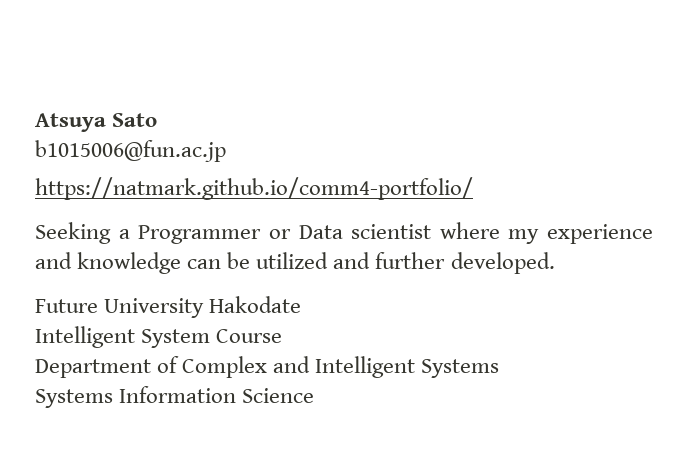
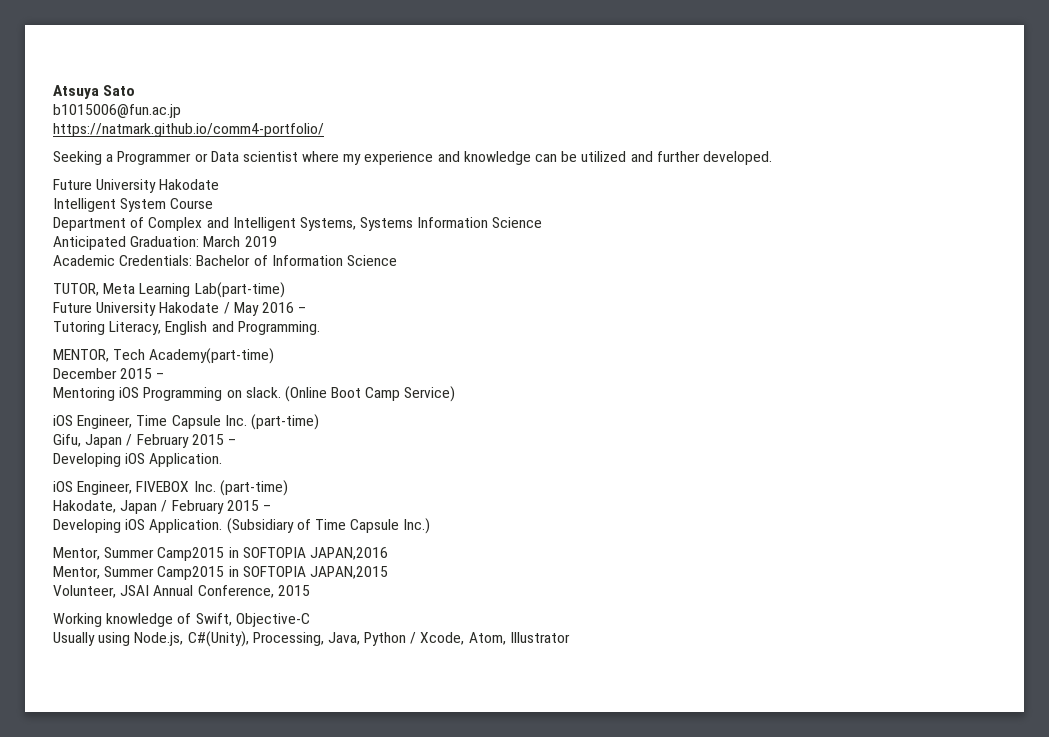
- Department of Complex and Intelligent Systems
- Systems Information Science
+ Department of Complex and Intelligent Systems, Systems Information Science
+ Anticipated Graduation: March 2019
+ Academic Credentials: Bachelor of Information Science
+ TUTOR, Meta Learning Lab(part-time)
+ Future University Hakodate / May 2016 –
+ Tutoring Literacy, English and Programming.
+ MENTOR, Tech Academy(part-time)
+ December 2015 –
+ Mentoring iOS Programming on slack. (Online Boot Camp Service)
+ iOS Engineer, Time Capsule Inc. (part-time)
+ Gifu, Japan / February 2015 –
+ Developing iOS Application.
+ iOS Engineer, FIVEBOX Inc. (part-time)
+ Hakodate, Japan / February 2015 –
+ Developing iOS Application. (Subsidiary of Time Capsule Inc.)
+ Mentor, Summer Camp2015 in SOFTOPIA JAPAN,2016
+ Mentor, Summer Camp2015 in SOFTOPIA JAPAN,2015
+ Volunteer, JSAI Annual Conference, 2015
+ Working knowledge of Swift, Objective-C
+ Usually using Node.js, C#(Unity), Processing, Java, Python / Xcode, Atom, Illustrator

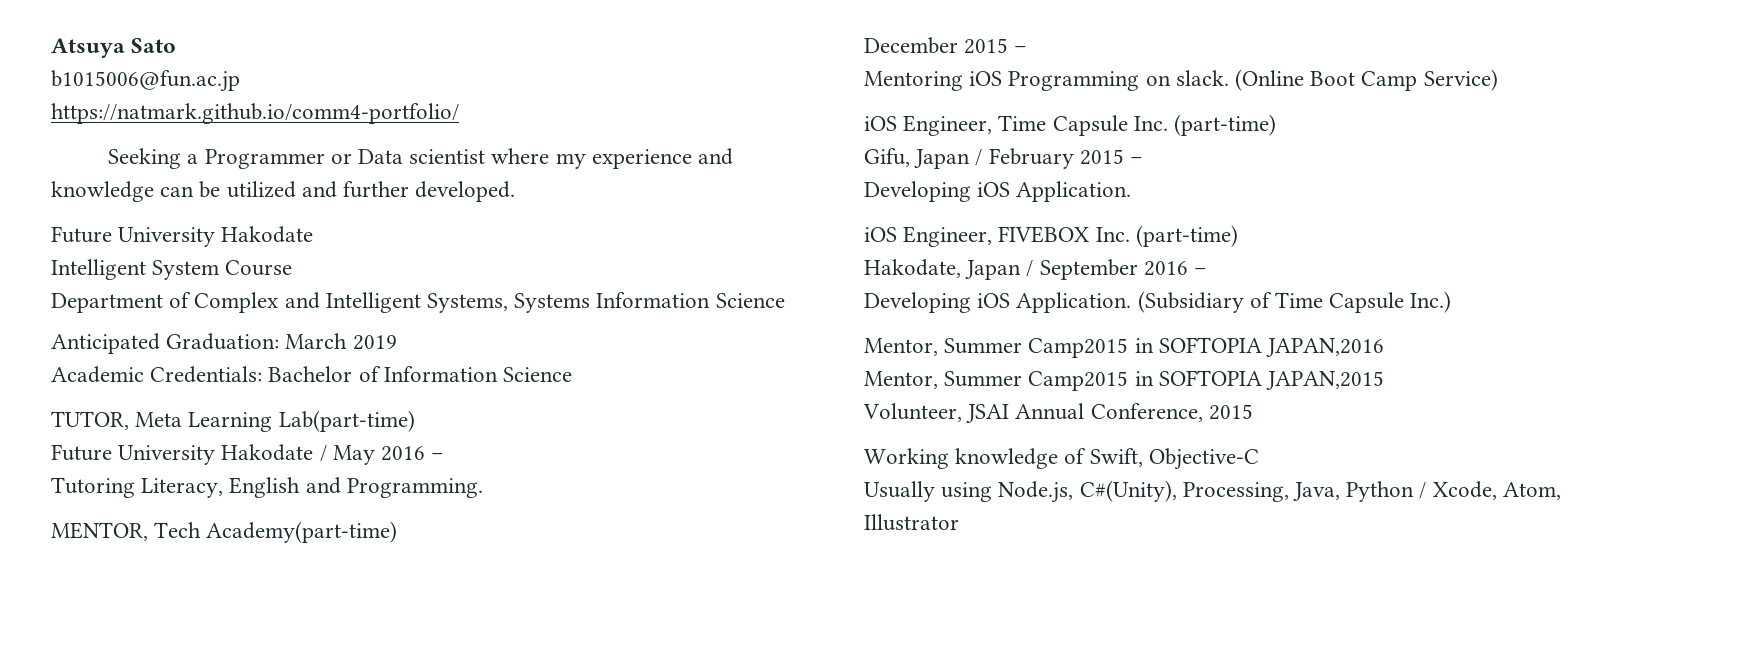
- Hakodate, Japan / February 2015 –
+ Hakodate, Japan / September 2016 –

